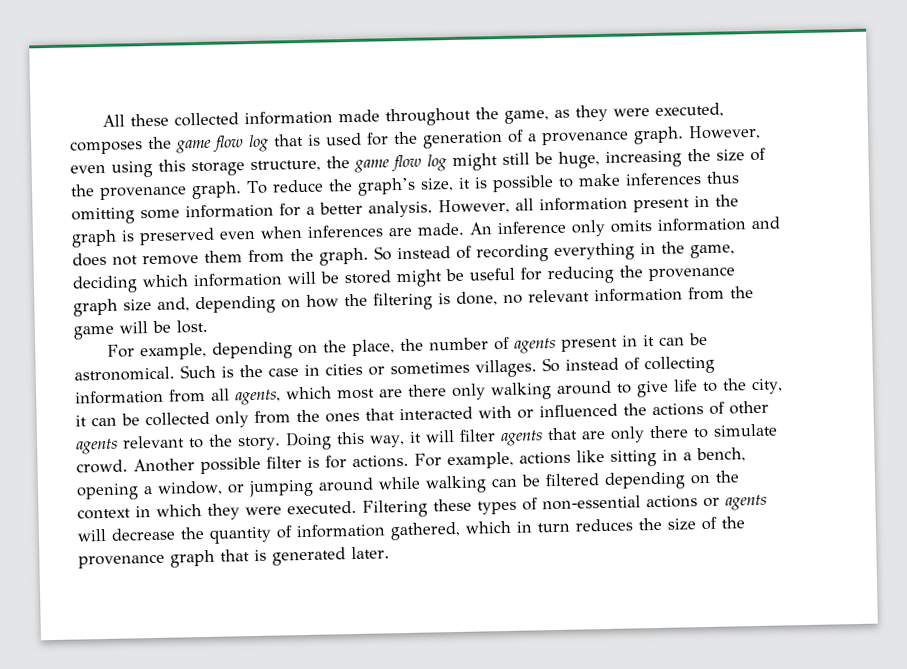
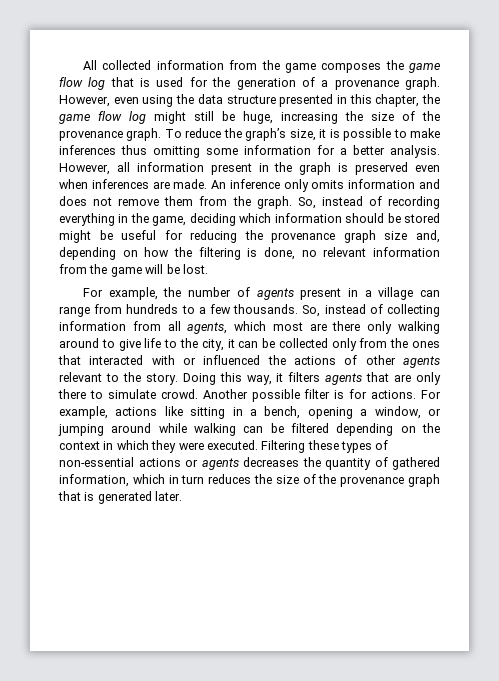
- All these collected information made throughout the game, as they were executed, composes the game flow log that is used for the generation of a provenance graph.
+ All collected information from the game composes the game flow log that is used for the generation of a provenance graph.
- However, even using this storage structure, the game flow log might still be huge, increasing the size of the provenance graph.
+ However, even using the data structure presented in this chapter, the game flow log might still be huge, increasing the size of the provenance graph.
- So instead of recording everything in the game, deciding which information will be stored might be useful for reducing the provenance graph size and, depending on how the filtering is done, no relevant information from the game will be lost.
+ So, instead of recording everything in the game, deciding which information should be stored might be useful for reducing the provenance graph size and, depending on how the filtering is done, no relevant information from the game will be lost.
- For example, depending on the place, the number of agents present in it can be astronomical. Such is the case in cities or sometimes villages. So instead of collecting information from all agents, which most are there only walking around to give life to the city, it can be collected only from the ones that interacted with or influenced the actions of other agents relevant to the story.
+ For example, the number of agents present in a village can range from hundreds to a few thousands. So, instead of collecting information from all agents, which most are there only walking around to give life to the city, it can be collected only from the ones that interacted with or influenced the actions of other agents relevant to the story.
- Doing this way, it will filter agents that are only there to simulate crowd.
+ Doing this way, it filters agents that are only there to simulate crowd.
- Filtering these types of non-essential actions or agents will decrease the quantity of information gathered, which in turn reduces the size of the provenance graph that is generated later.
+ Filtering these types of non-essential actions or agents decreases the quantity of gathered information, which in turn reduces the size of the provenance graph that is generated later.

